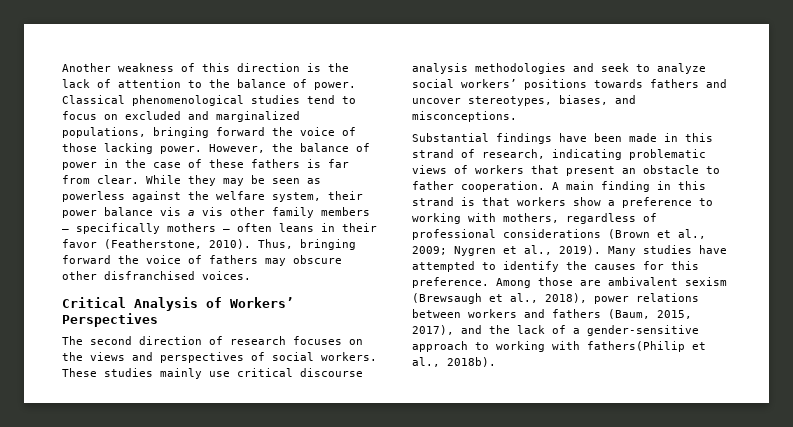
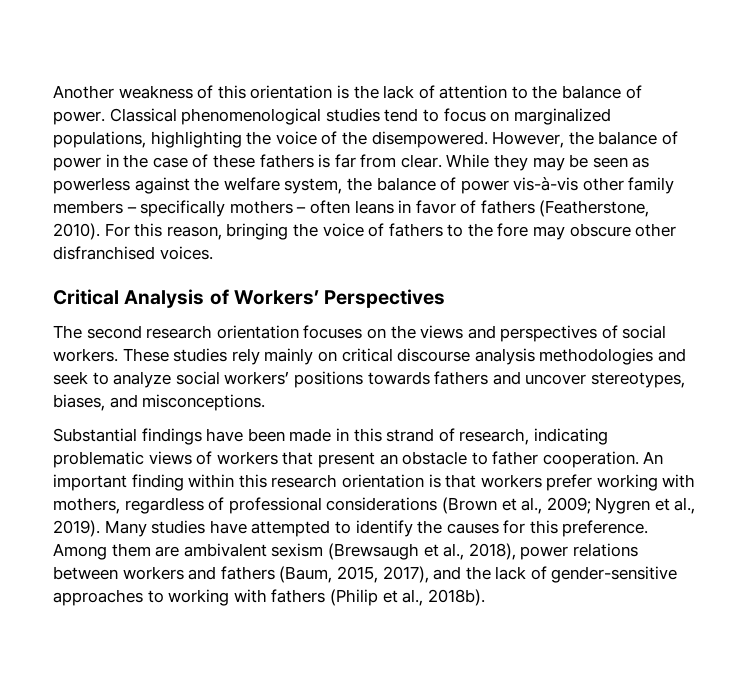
- Another weakness of this direction is the lack of attention to the balance of power.
+ Another weakness of this orientation is the lack of attention to the balance of power.
- Classical phenomenological studies tend to focus on excluded and marginalized populations, bringing forward the voice of those lacking power.
+ Classical phenomenological studies tend to focus on marginalized populations, highlighting the voice of the disempowered.
- While they may be seen as powerless against the welfare system, their power balance vis a vis other family members – specifically mothers – often leans in their favor (Featherstone, 2010). Thus, bringing forward the voice of fathers may obscure other disfranchised voices.
+ While they may be seen as powerless against the welfare system, the balance of power vis-à-vis other family members – specifically mothers – often leans in favor of fathers (Featherstone, 2010). For this reason, bringing the voice of fathers to the fore may obscure other disfranchised voices.
- The second direction of research focuses on the views and perspectives of social workers.
+ The second research orientation focuses on the views and perspectives of social workers.
- These studies mainly use critical discourse analysis methodologies and seek to analyze social workers’ positions towards fathers and uncover stereotypes, biases, and misconceptions.
+ These studies rely mainly on critical discourse analysis methodologies and seek to analyze social workers’ positions towards fathers and uncover stereotypes, biases, and misconceptions.
- A main finding in this strand is that workers show a preference to working with mothers, regardless of professional considerations (Brown et al., 2009; Nygren et al., 2019).
+ An important finding within this research orientation is that workers prefer working with mothers, regardless of professional considerations (Brown et al., 2009; Nygren et al., 2019).
- Among those are ambivalent sexism (Brewsaugh et al., 2018), power relations between workers and fathers (Baum, 2015, 2017), and the lack of a gender-sensitive approach to working with fathers(Philip et al., 2018b).
+ Among them are ambivalent sexism (Brewsaugh et al., 2018), power relations between workers and fathers (Baum, 2015, 2017), and the lack of gender-sensitive approaches to working with fathers (Philip et al., 2018b).

